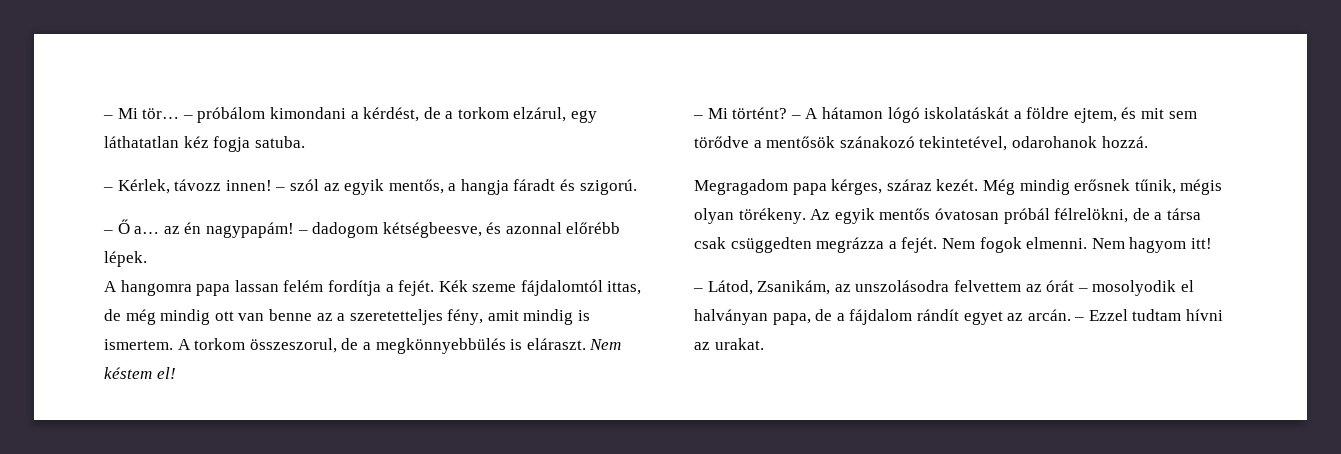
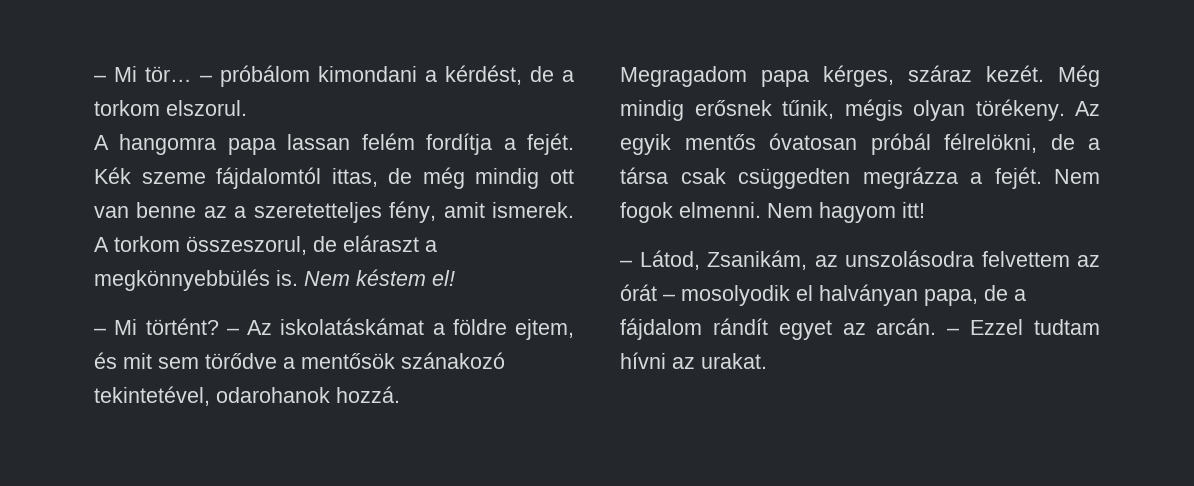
- – próbálom kimondani a kérdést, de a torkom elzárul, egy láthatatlan kéz fogja satuba.
- – Kérlek, távozz innen! – szól az egyik mentős, a hangja fáradt és szigorú.
- – Ő a… az én nagypapám! – dadogom kétségbeesve, és azonnal előrébb lépek.
+ – próbálom kimondani a kérdést, de a torkom elszorul.
- Kék szeme fájdalomtól ittas, de még mindig ott van benne az a szeretetteljes fény, amit mindig is ismertem.
+ Kék szeme fájdalomtól ittas, de még mindig ott van benne az a szeretetteljes fény, amit ismerek.
- A torkom összeszorul, de a megkönnyebbülés is eláraszt.
+ A torkom összeszorul, de eláraszt a megkönnyebbülés is.
- – A hátamon lógó iskolatáskát a földre ejtem, és mit sem törődve a mentősök szánakozó tekintetével, odarohanok hozzá.
+ – Az iskolatáskámat a földre ejtem, és mit sem törődve a mentősök szánakozó tekintetével, odarohanok hozzá.

